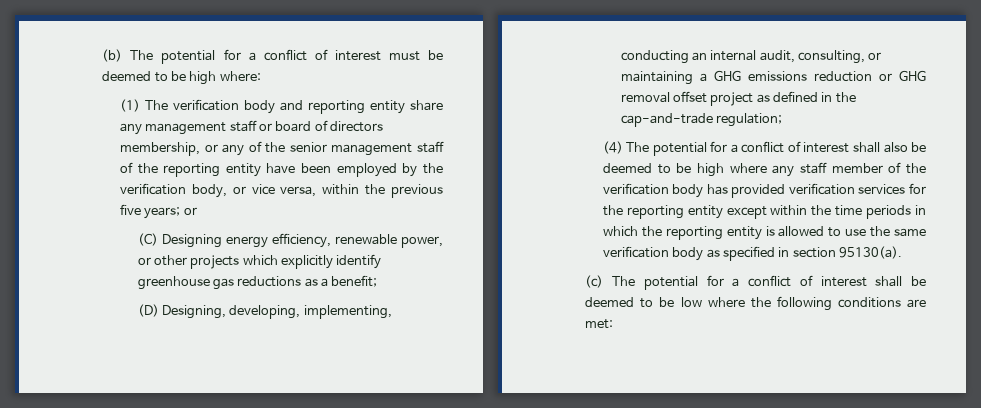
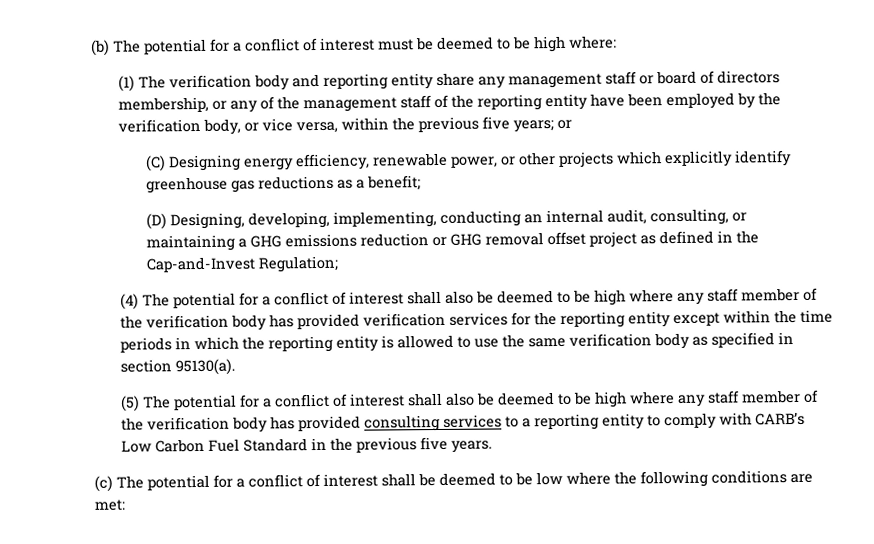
- (1) The verification body and reporting entity share any management staff or board of directors membership, or any of the senior management staff of the reporting entity have been employed by the verification body, or vice versa, within the previous five years; or
+ (1) The verification body and reporting entity share any management staff or board of directors membership, or any of the management staff of the reporting entity have been employed by the verification body, or vice versa, within the previous five years; or
- (D) Designing, developing, implementing, conducting an internal audit, consulting, or maintaining a GHG emissions reduction or GHG removal offset project as defined in the cap-and-trade regulation;
+ (D) Designing, developing, implementing, conducting an internal audit, consulting, or maintaining a GHG emissions reduction or GHG removal offset project as defined in the Cap-and-Invest Regulation;
+ (5) The potential for a conflict of interest shall also be deemed to be high where any staff member of the verification body has provided consulting services to a reporting entity to comply with CARB’s Low Carbon Fuel Standard in the previous five years.

